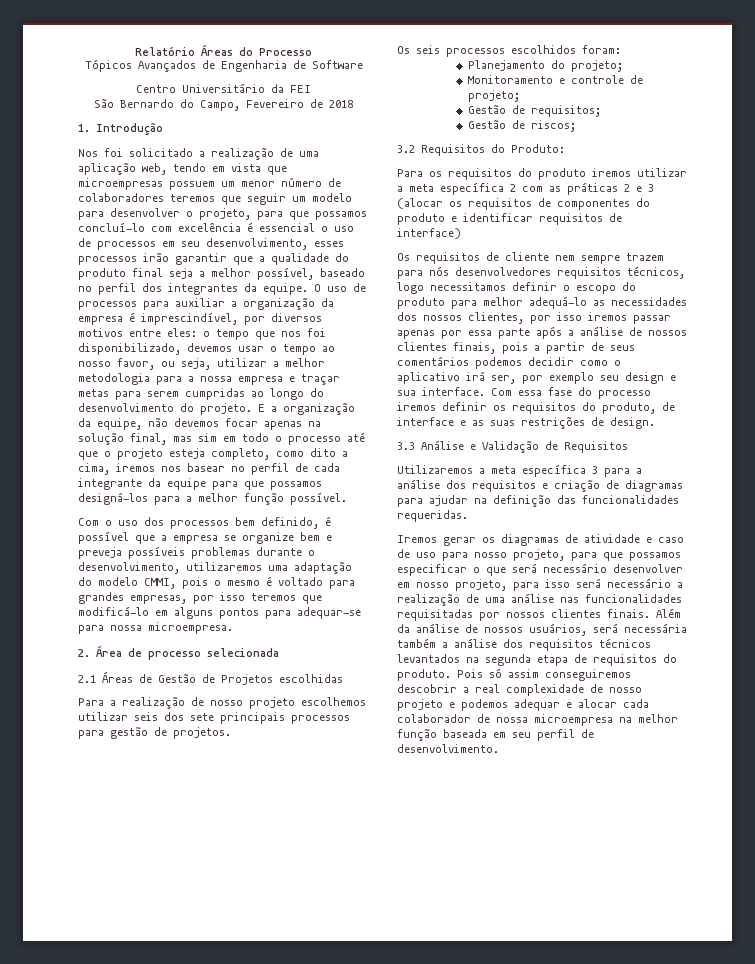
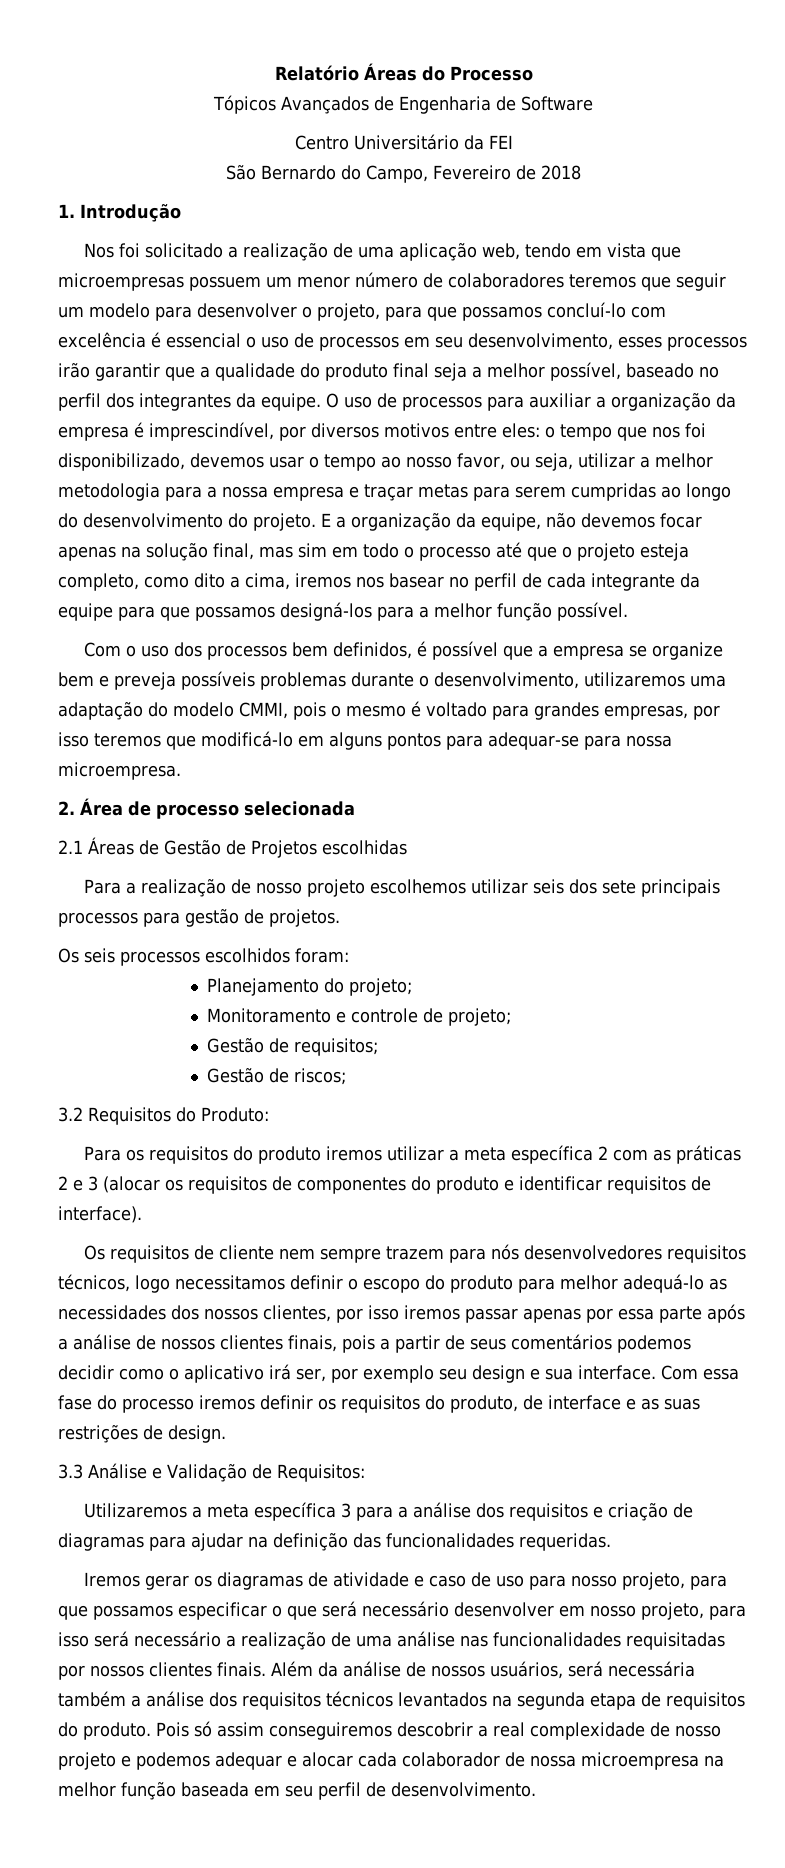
- Com o uso dos processos bem definido, é possível que a empresa se organize bem e preveja possíveis problemas durante o desenvolvimento, utilizaremos uma adaptação do modelo CMMI, pois o mesmo é voltado para grandes empresas, por isso teremos que modificá-lo em alguns pontos para adequar-se para nossa microempresa.
+ Com o uso dos processos bem definidos, é possível que a empresa se organize bem e preveja possíveis problemas durante o desenvolvimento, utilizaremos uma adaptação do modelo CMMI, pois o mesmo é voltado para grandes empresas, por isso teremos que modificá-lo em alguns pontos para adequar-se para nossa microempresa.
- Para os requisitos do produto iremos utilizar a meta específica 2 com as práticas 2 e 3 (alocar os requisitos de componentes do produto e identificar requisitos de interface)
+ Para os requisitos do produto iremos utilizar a meta específica 2 com as práticas 2 e 3 (alocar os requisitos de componentes do produto e identificar requisitos de interface).
- 3.3 Análise e Validação de Requisitos
+ 3.3 Análise e Validação de Requisitos:

